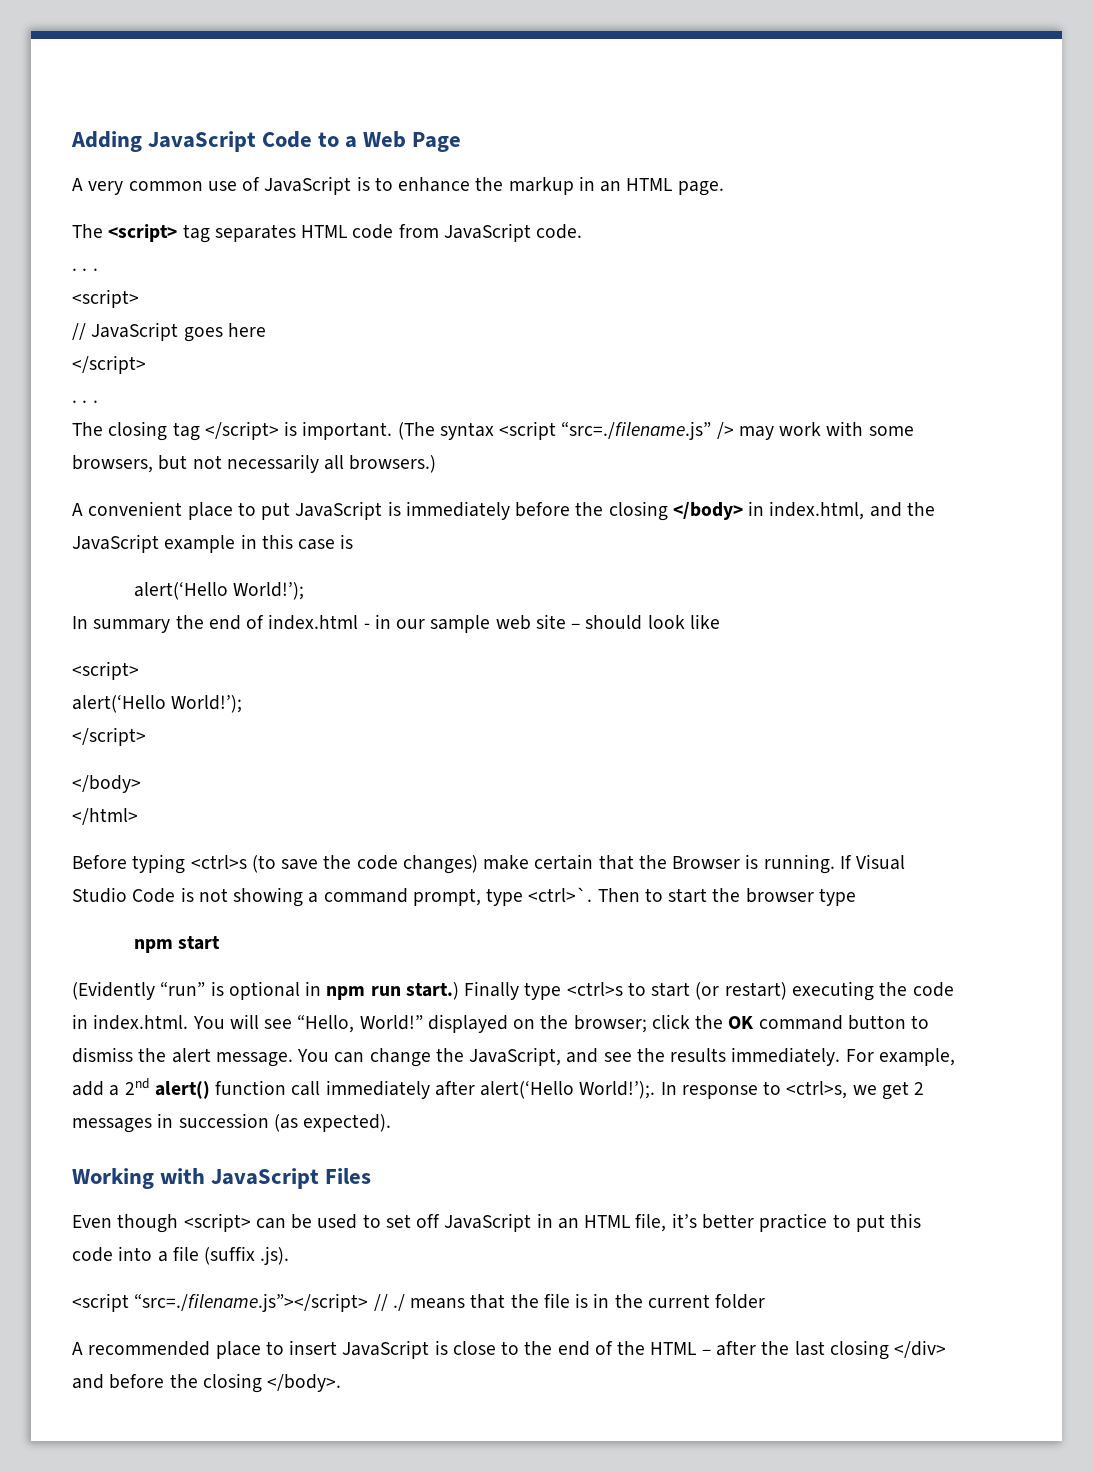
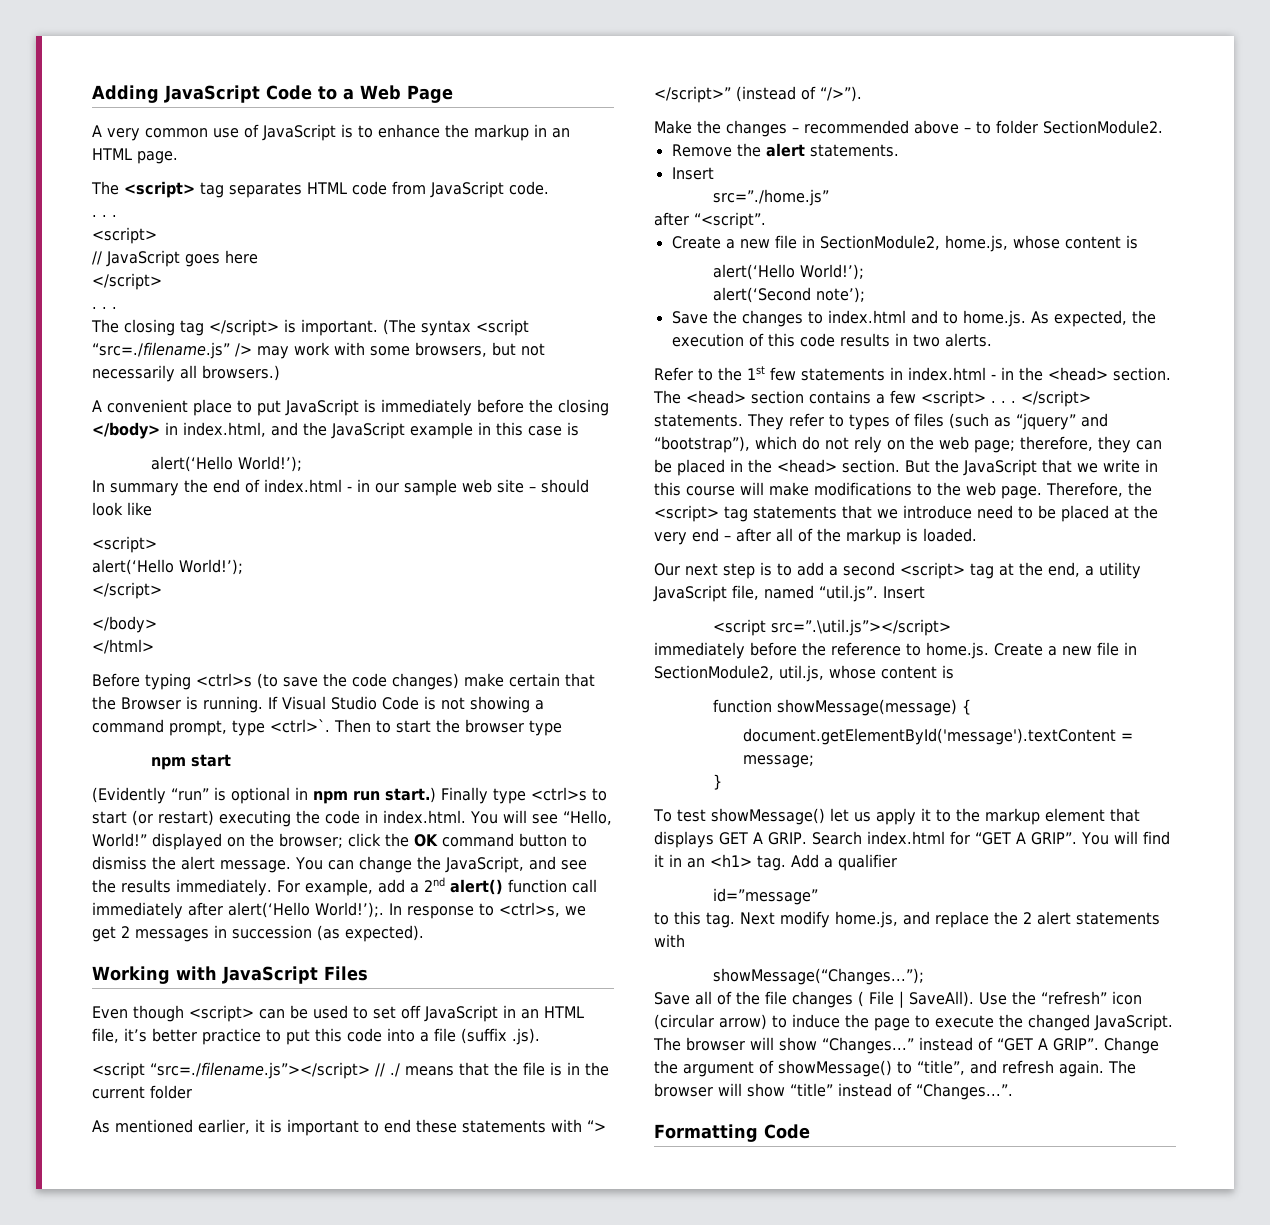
- A recommended place to insert JavaScript is close to the end of the HTML – after the last closing </div> and before the closing </body>.
+ As mentioned earlier, it is important to end these statements with “> </script>” (instead of “/>”).
+ Make the changes – recommended above – to folder SectionModule2.
+ Remove the alert statements.
+ Insert
+ src=”./home.js”
+ after “<script”.
+ Create a new file in SectionModule2, home.js, whose content is
+ alert(‘Hello World!’);
+ alert(‘Second note’);
+ Save the changes to index.html and to home.js. As expected, the execution of this code results in two alerts.
+ Refer to the 1st few statements in index.html - in the <head> section. The <head> section contains a few <script> . . . </script> statements. They refer to types of files (such as “jquery” and “bootstrap”), which do not rely on the web page; therefore, they can be placed in the <head> section. But the JavaScript that we write in this course will make modifications to the web page. Therefore, the <script> tag statements that we introduce need to be placed at the very end – after all of the markup is loaded.
+ Our next step is to add a second <script> tag at the end, a utility JavaScript file, named “util.js”. Insert
+ <script src=”.\util.js”></script>
+ immediately before the reference to home.js. Create a new file in SectionModule2, util.js, whose content is
+ function showMessage(message) {
+ document.getElementById('message').textContent = message;
+ }
+ To test showMessage() let us apply it to the markup element that displays GET A GRIP. Search index.html for “GET A GRIP”. You will find it in an <h1> tag. Add a qualifier
+ id=”message”
+ to this tag. Next modify home.js, and replace the 2 alert statements with
+ showMessage(“Changes...”);
+ Save all of the file changes ( File | SaveAll). Use the “refresh” icon (circular arrow) to induce the page to execute the changed JavaScript. The browser will show “Changes...” instead of “GET A GRIP”. Change the argument of showMessage() to “title”, and refresh again. The browser will show “title” instead of “Changes...”.
+ Formatting Code

